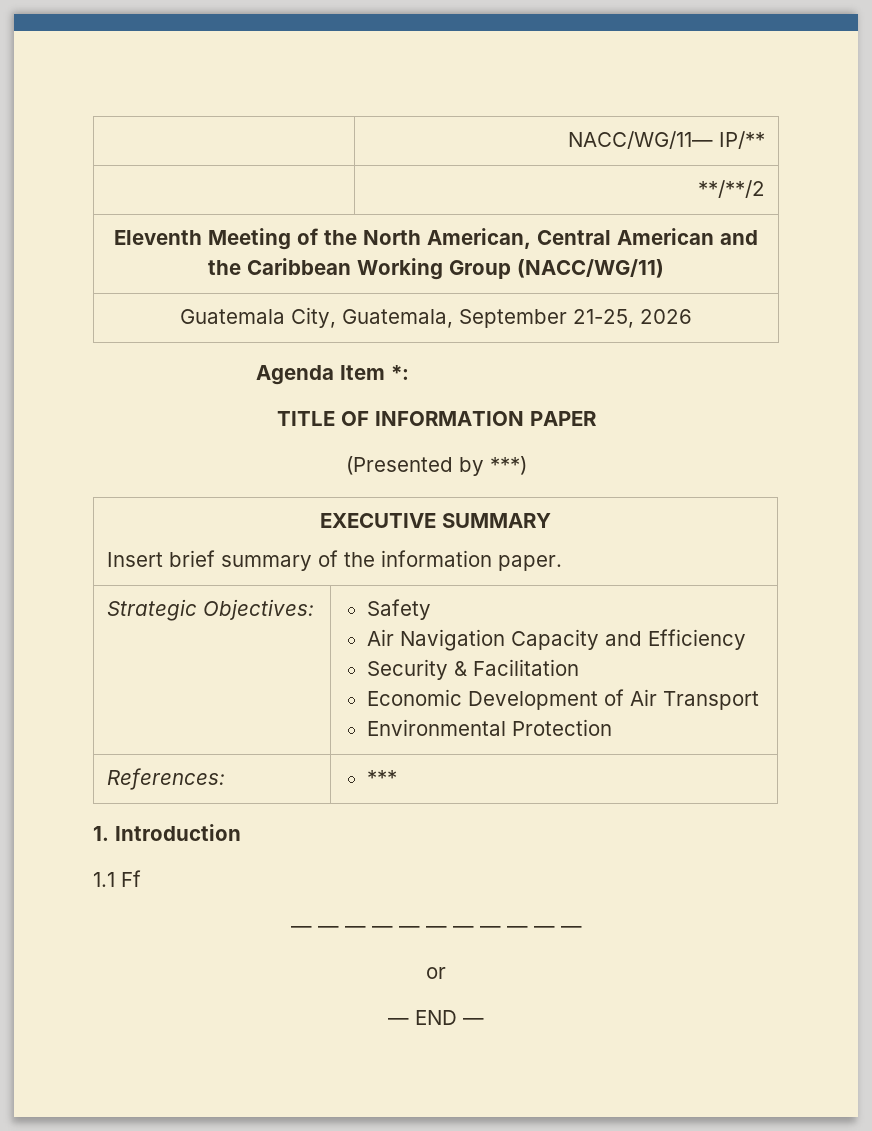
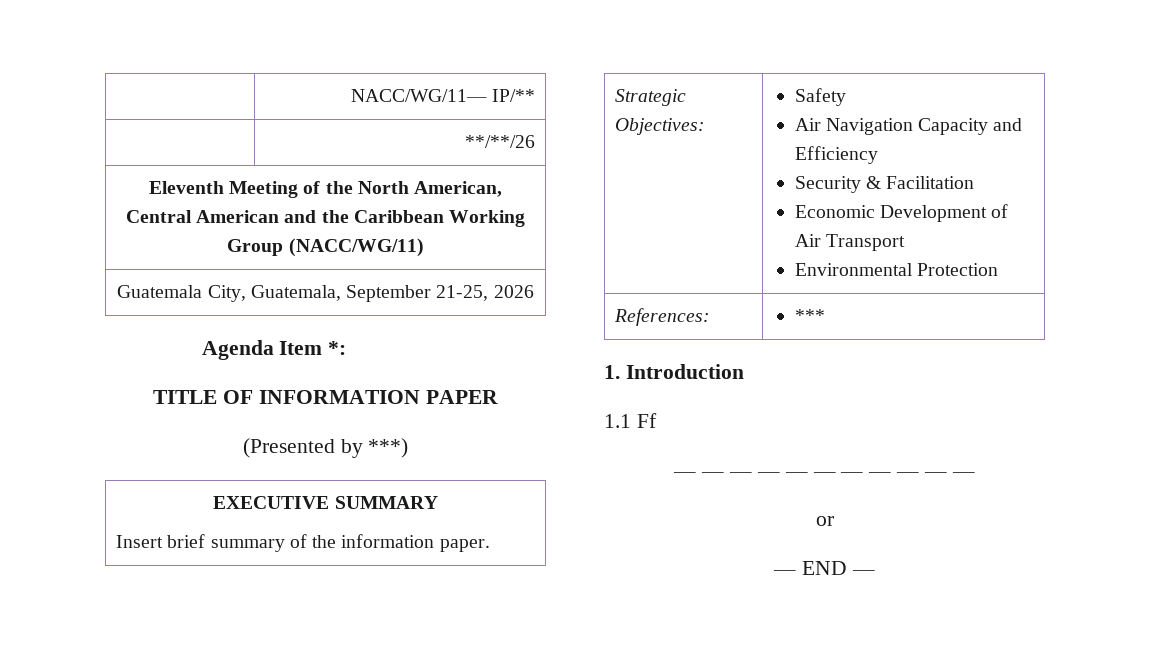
- | **/**/2
+ | **/**/26

